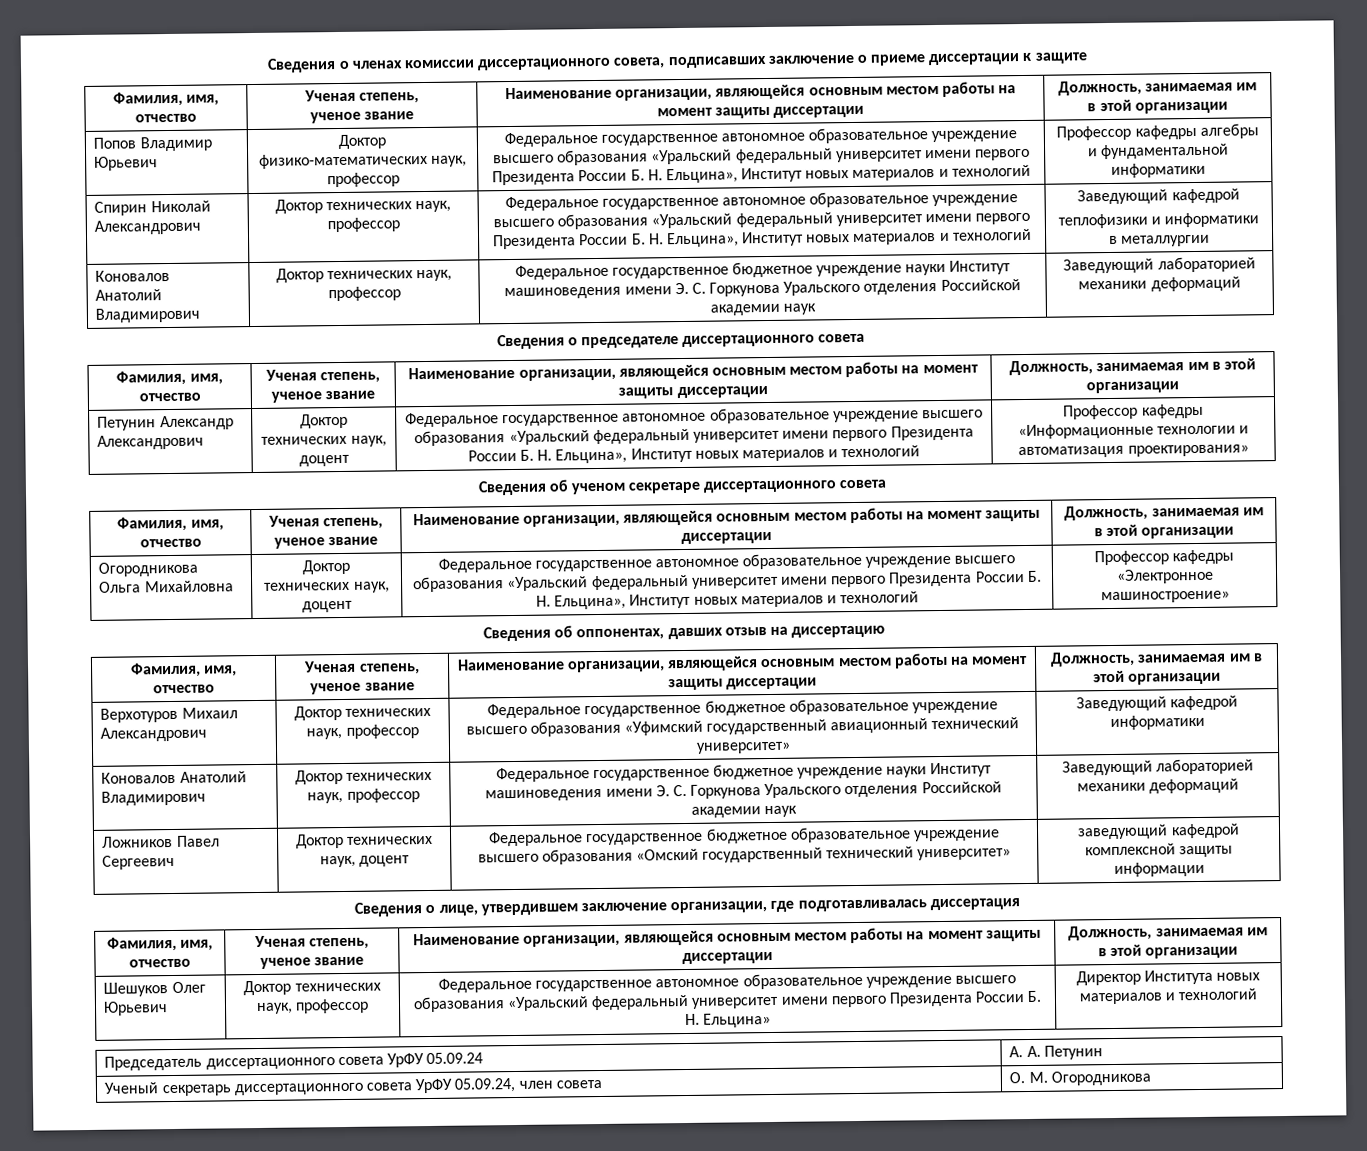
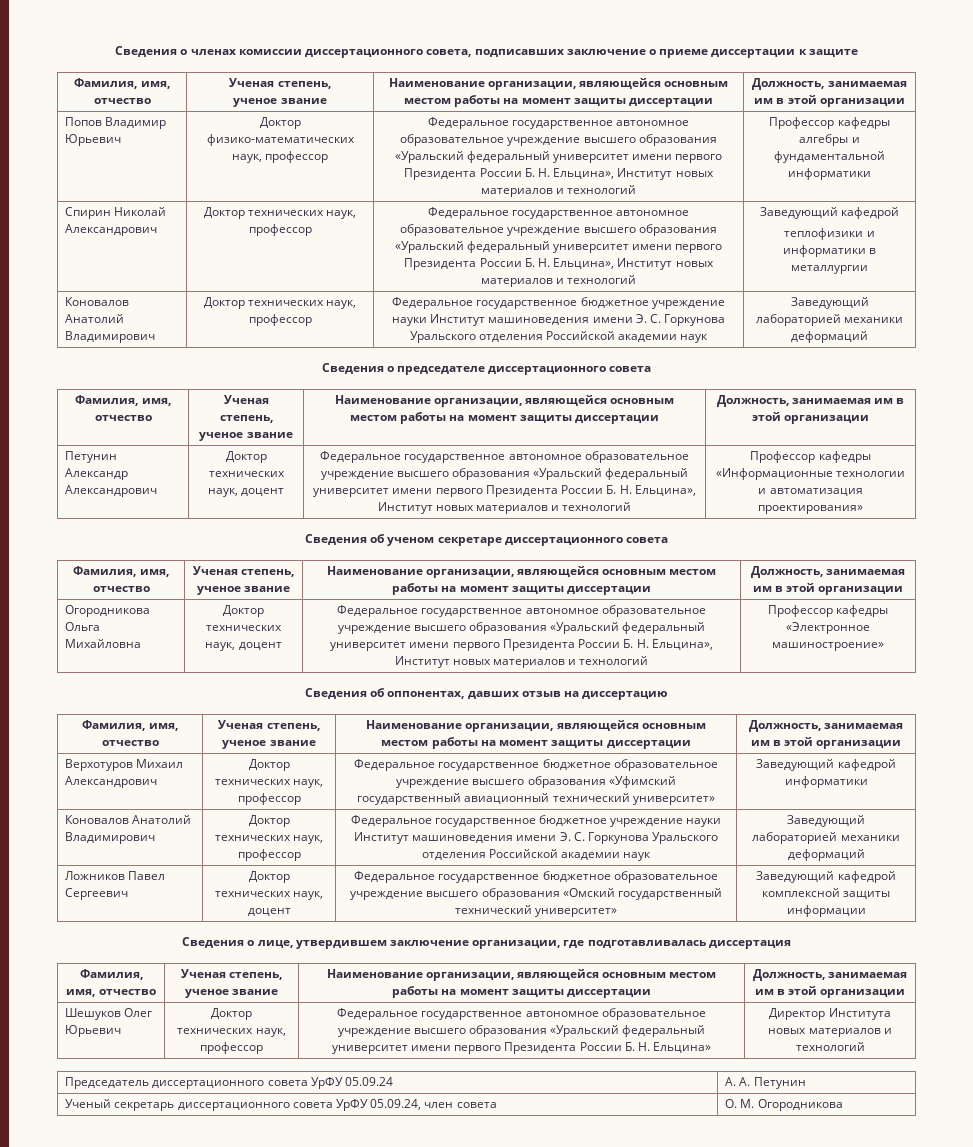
- Ложников Павел Сергеевич | Доктор технических наук, доцент | Федеральное государственное бюджетное образовательное учреждение высшего образования «Омский государственный технический университет» | заведующий кафедрой комплексной защиты информации
+ Ложников Павел Сергеевич | Доктор технических наук, доцент | Федеральное государственное бюджетное образовательное учреждение высшего образования «Омский государственный технический университет» | Заведующий кафедрой комплексной защиты информации

